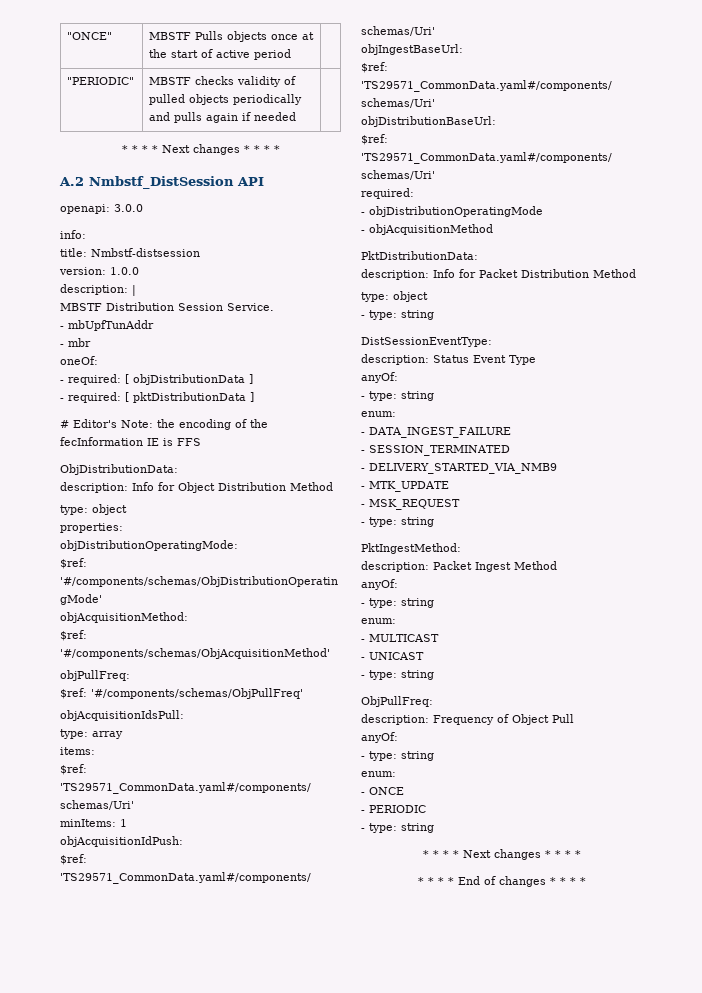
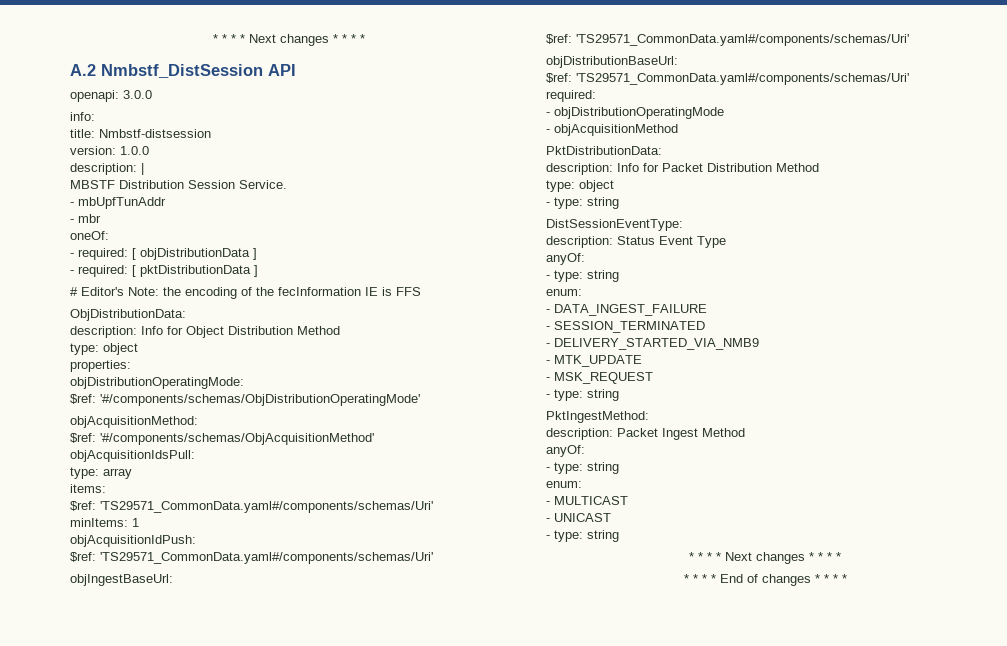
- "ONCE" | MBSTF Pulls objects once at the start of active period |
- "PERIODIC" | MBSTF checks validity of pulled objects periodically and pulls again if needed |
- objPullFreq:
- $ref: '#/components/schemas/ObjPullFreq'
- ObjPullFreq:
- description: Frequency of Object Pull
- anyOf:
- - type: string
- enum:
- - ONCE
- - PERIODIC
- - type: string

